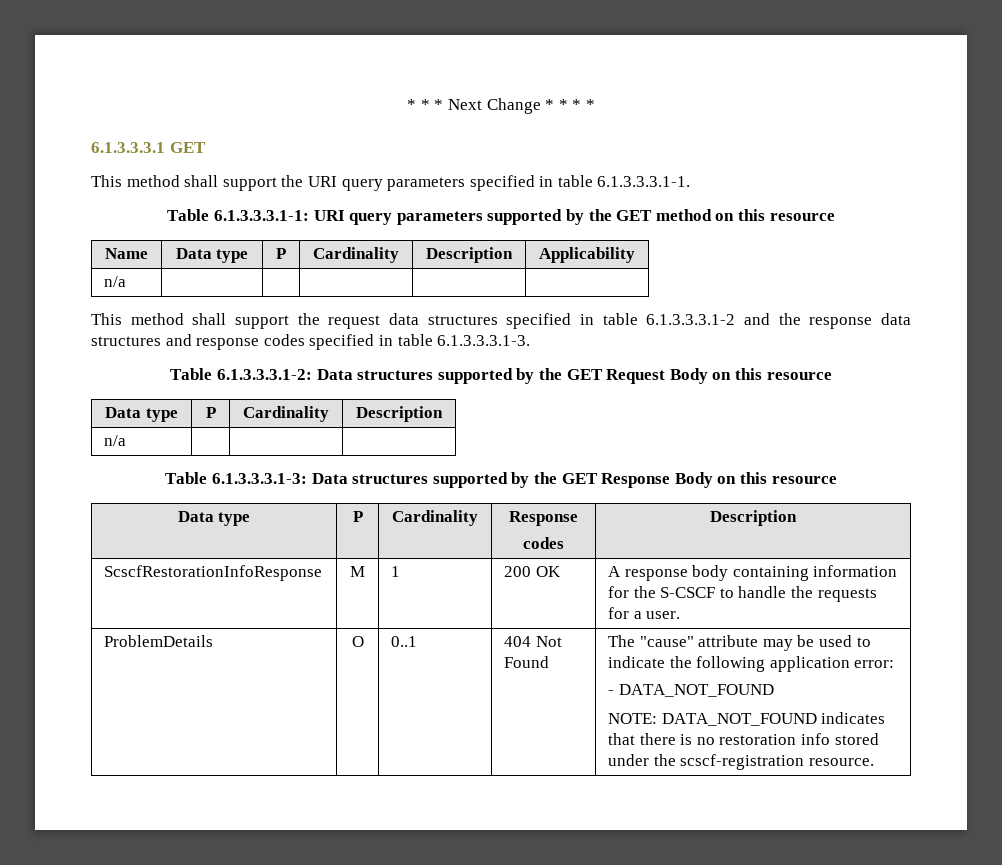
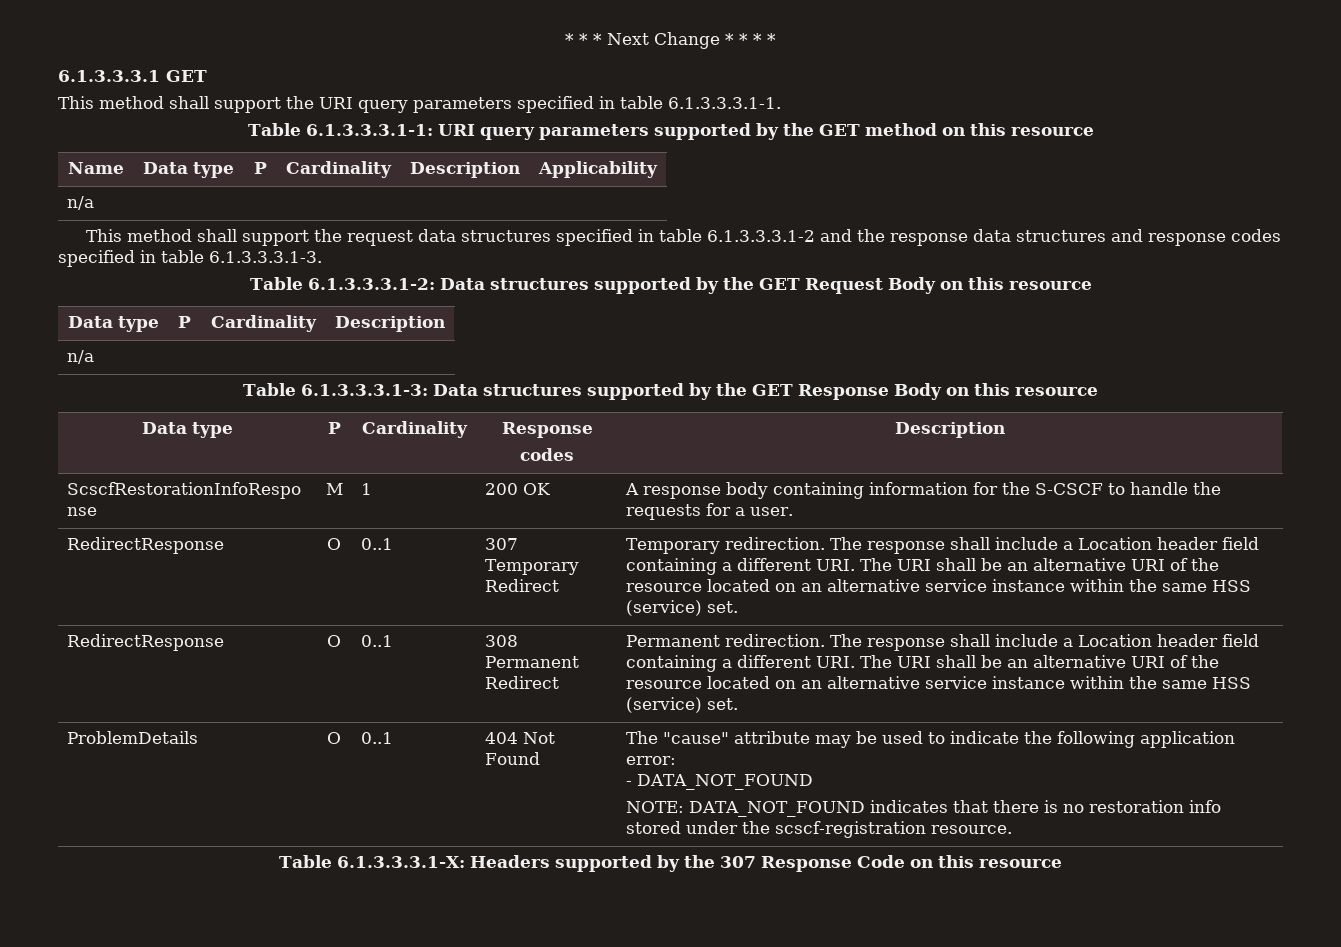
+ RedirectResponse | O | 0..1 | 307 Temporary Redirect | Temporary redirection. The response shall include a Location header field containing a different URI. The URI shall be an alternative URI of the resource located on an alternative service instance within the same HSS (service) set.
+ RedirectResponse | O | 0..1 | 308 Permanent Redirect | Permanent redirection. The response shall include a Location header field containing a different URI. The URI shall be an alternative URI of the resource located on an alternative service instance within the same HSS (service) set.
+ Table 6.1.3.3.3.1-X: Headers supported by the 307 Response Code on this resource

